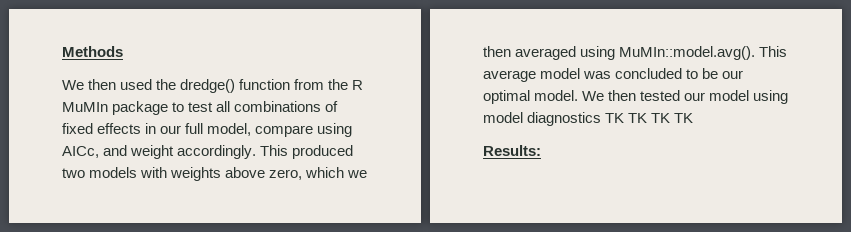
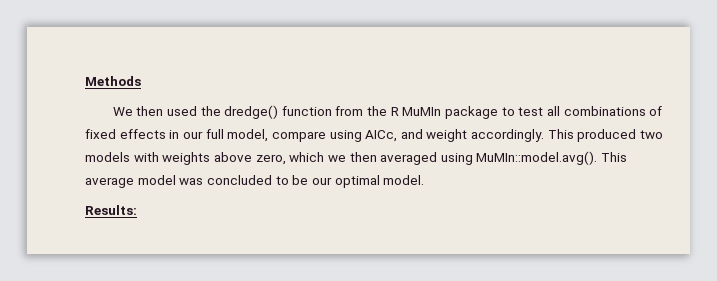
- We then tested our model using model diagnostics TK TK TK TK

